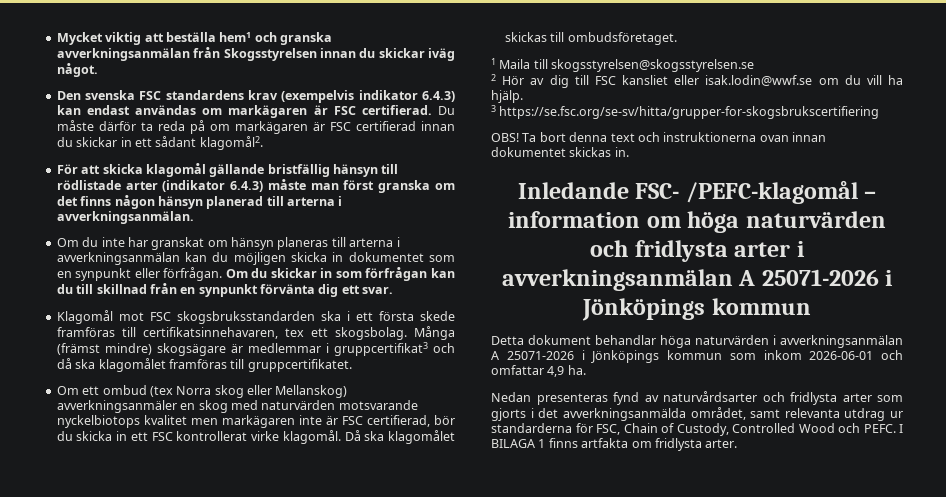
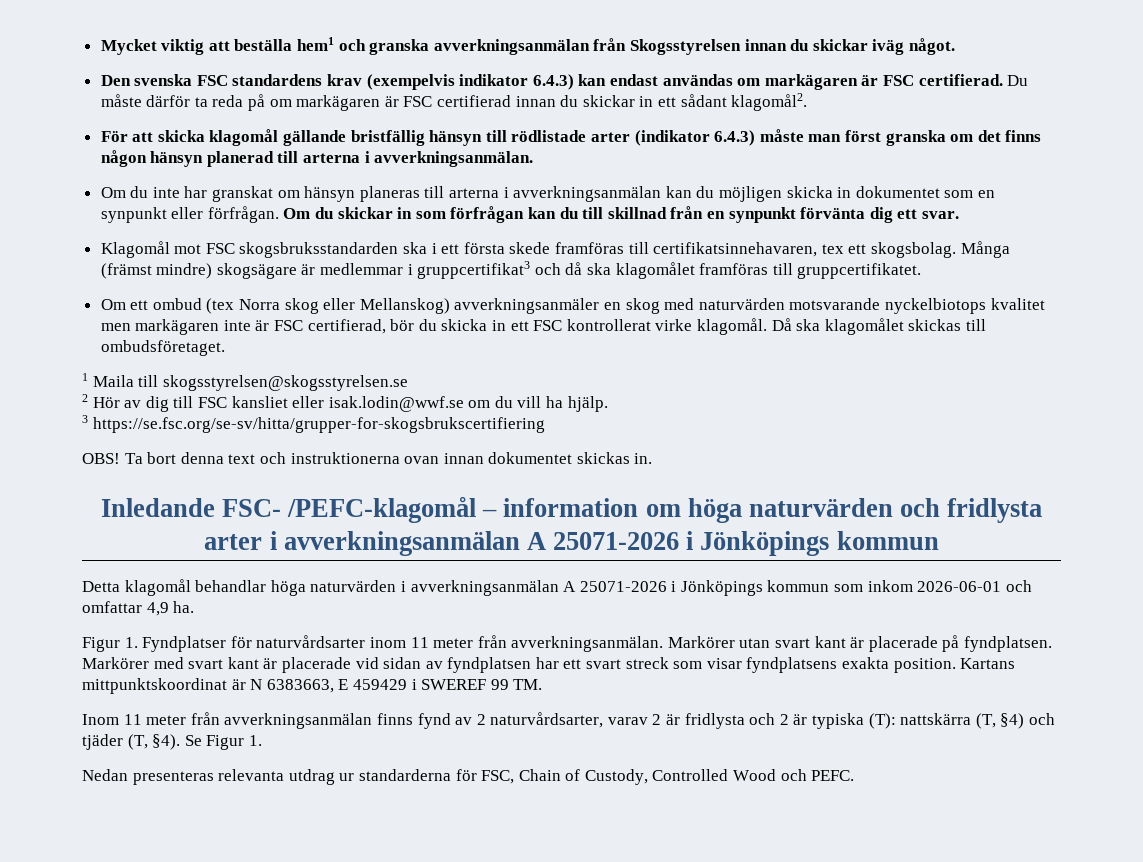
- Detta dokument behandlar höga naturvärden i avverkningsanmälan A 25071-2026 i Jönköpings kommun som inkom 2026-06-01 och omfattar 4,9 ha.
+ Detta klagomål behandlar höga naturvärden i avverkningsanmälan A 25071-2026 i Jönköpings kommun som inkom 2026-06-01 och omfattar 4,9 ha.
- Nedan presenteras fynd av naturvårdsarter och fridlysta arter som gjorts i det avverkningsanmälda området, samt relevanta utdrag ur standarderna för FSC, Chain of Custody, Controlled Wood och PEFC. I BILAGA 1 finns artfakta om fridlysta arter.
+ Figur 1. Fyndplatser för naturvårdsarter inom 11 meter från avverkningsanmälan. Markörer utan svart kant är placerade på fyndplatsen. Markörer med svart kant är placerade vid sidan av fyndplatsen har ett svart streck som visar fyndplatsens exakta position. Kartans mittpunktskoordinat är N 6383663, E 459429 i SWEREF 99 TM.
+ Inom 11 meter från avverkningsanmälan finns fynd av 2 naturvårdsarter, varav 2 är fridlysta och 2 är typiska (T): nattskärra (T, §4) och tjäder (T, §4). Se Figur 1.
+ Nedan presenteras relevanta utdrag ur standarderna för FSC, Chain of Custody, Controlled Wood och PEFC.

